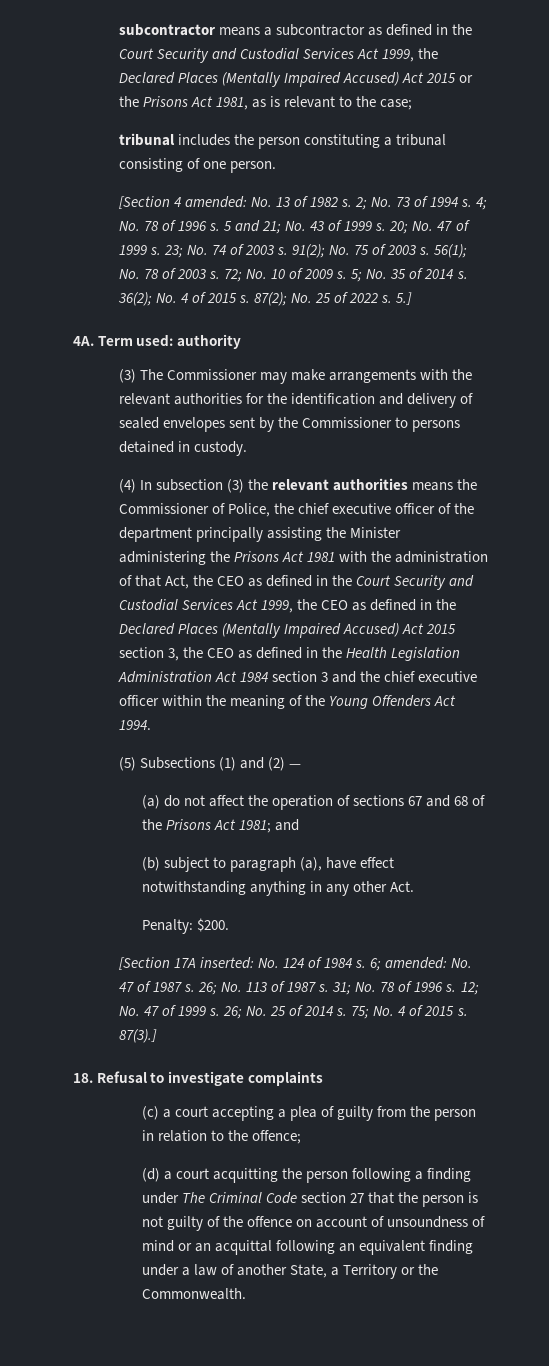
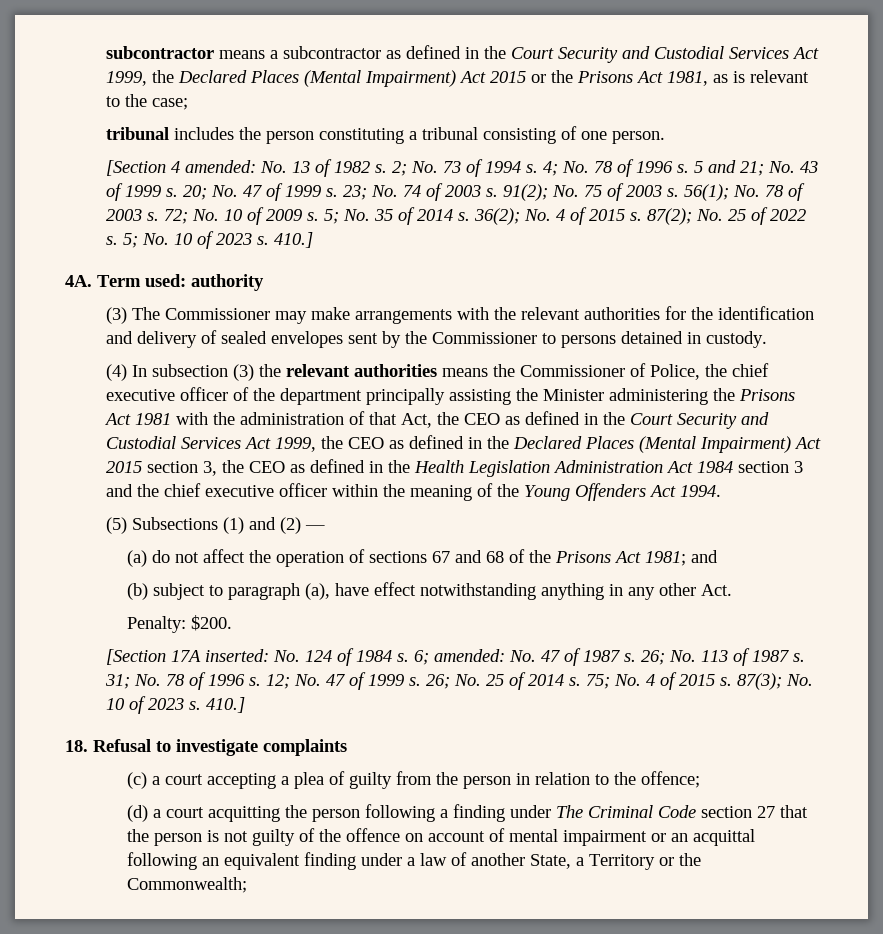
- subcontractor means a subcontractor as defined in the Court Security and Custodial Services Act 1999, the Declared Places (Mentally Impaired Accused) Act 2015 or the Prisons Act 1981, as is relevant to the case;
+ subcontractor means a subcontractor as defined in the Court Security and Custodial Services Act 1999, the Declared Places (Mental Impairment) Act 2015 or the Prisons Act 1981, as is relevant to the case;
- 5.]
+ 5; No. 10 of 2023 s. 410.]
- (4) In subsection (3) the relevant authorities means the Commissioner of Police, the chief executive officer of the department principally assisting the Minister administering the Prisons Act 1981 with the administration of that Act, the CEO as defined in the Court Security and Custodial Services Act 1999, the CEO as defined in the Declared Places (Mentally Impaired Accused) Act 2015 section 3, the CEO as defined in the Health Legislation Administration Act 1984 section 3 and the chief executive officer within the meaning of the Young Offenders Act 1994.
+ (4) In subsection (3) the relevant authorities means the Commissioner of Police, the chief executive officer of the department principally assisting the Minister administering the Prisons Act 1981 with the administration of that Act, the CEO as defined in the Court Security and Custodial Services Act 1999, the CEO as defined in the Declared Places (Mental Impairment) Act 2015 section 3, the CEO as defined in the Health Legislation Administration Act 1984 section 3 and the chief executive officer within the meaning of the Young Offenders Act 1994.
- 87(3).]
+ 87(3); No. 10 of 2023 s. 410.]
- (d) a court acquitting the person following a finding under The Criminal Code section 27 that the person is not guilty of the offence on account of unsoundness of mind or an acquittal following an equivalent finding under a law of another State, a Territory or the Commonwealth.
+ (d) a court acquitting the person following a finding under The Criminal Code section 27 that the person is not guilty of the offence on account of mental impairment or an acquittal following an equivalent finding under a law of another State, a Territory or the Commonwealth;

